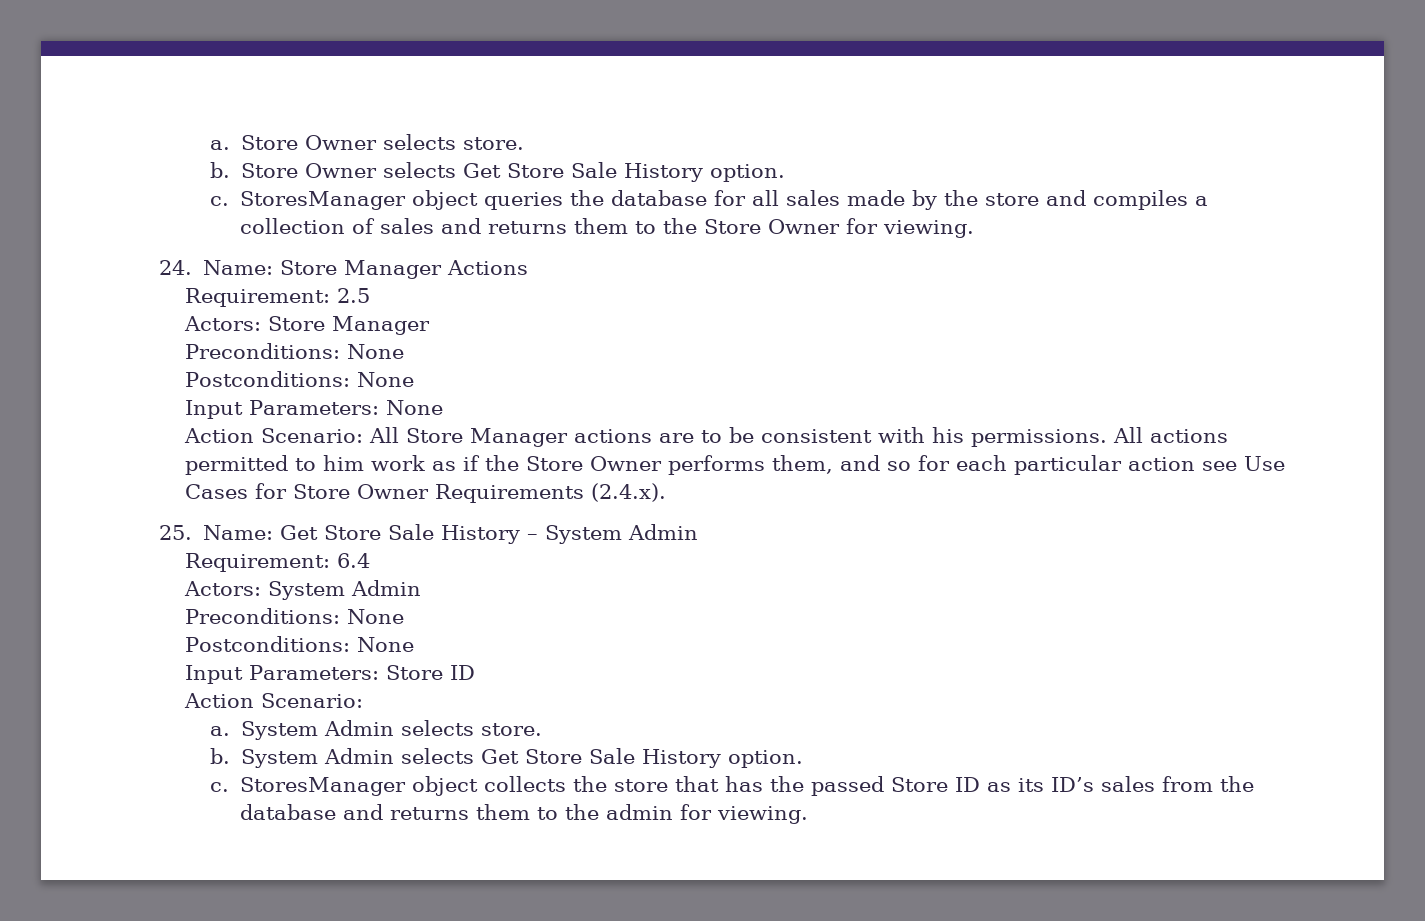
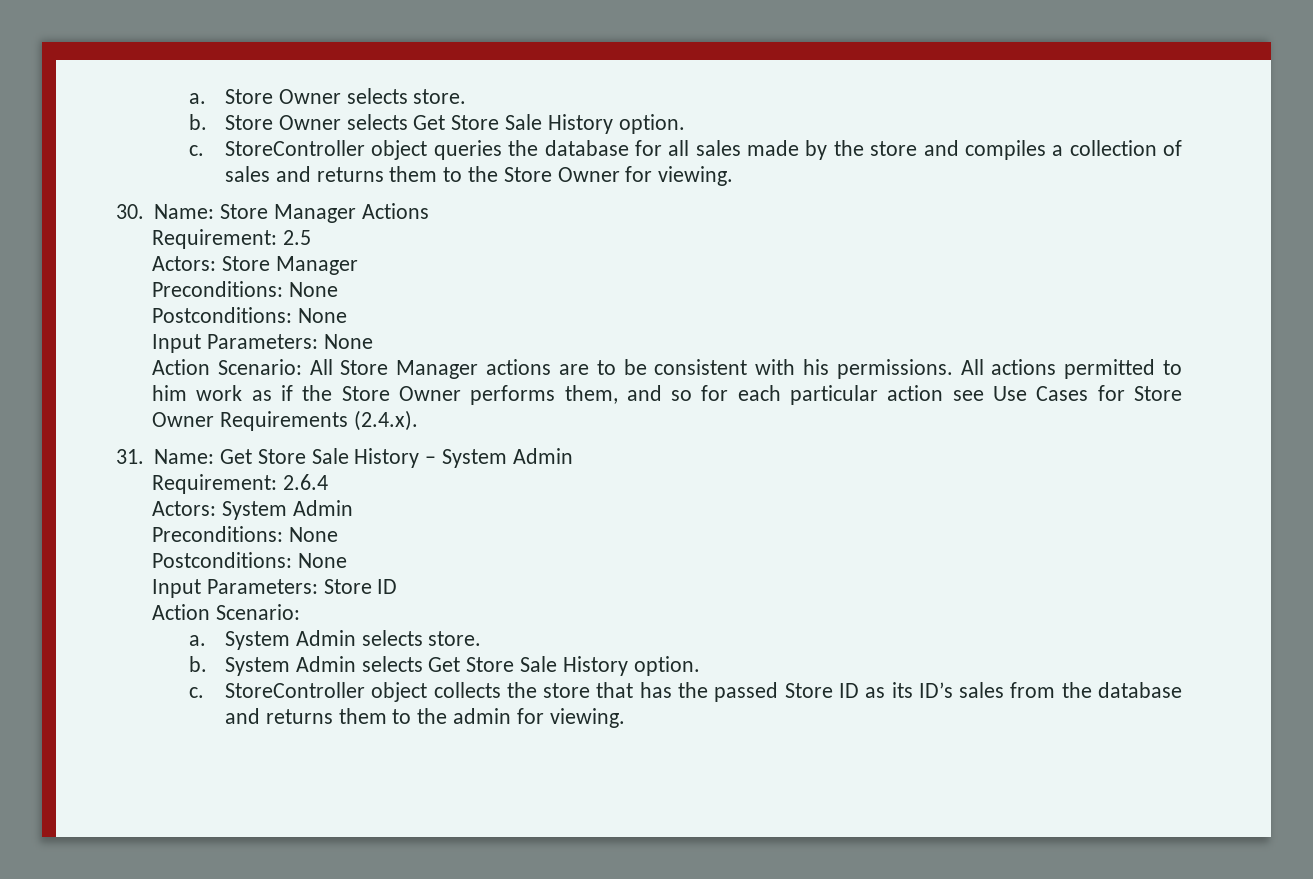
- StoresManager object queries the database for all sales made by the store and compiles a collection of sales and returns them to the Store Owner for viewing.
+ StoreController object queries the database for all sales made by the store and compiles a collection of sales and returns them to the Store Owner for viewing.
- 24. Name: Store Manager Actions
+ 30. Name: Store Manager Actions
- 25. Name: Get Store Sale History – System Admin
+ 31. Name: Get Store Sale History – System Admin
- Requirement: 6.4
+ Requirement: 2.6.4
- StoresManager object collects the store that has the passed Store ID as its ID’s sales from the database and returns them to the admin for viewing.
+ StoreController object collects the store that has the passed Store ID as its ID’s sales from the database and returns them to the admin for viewing.

